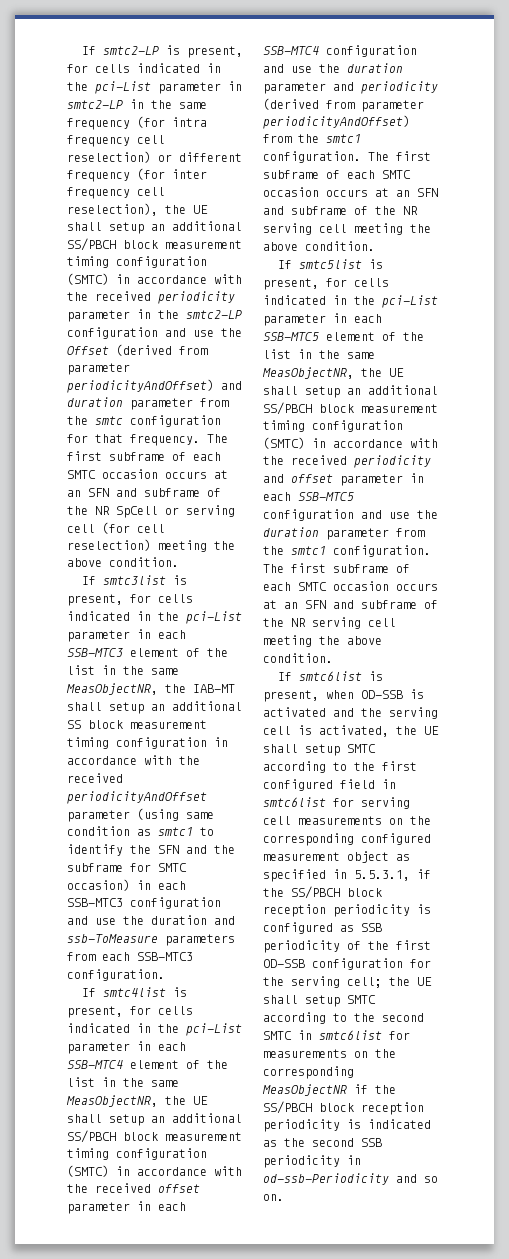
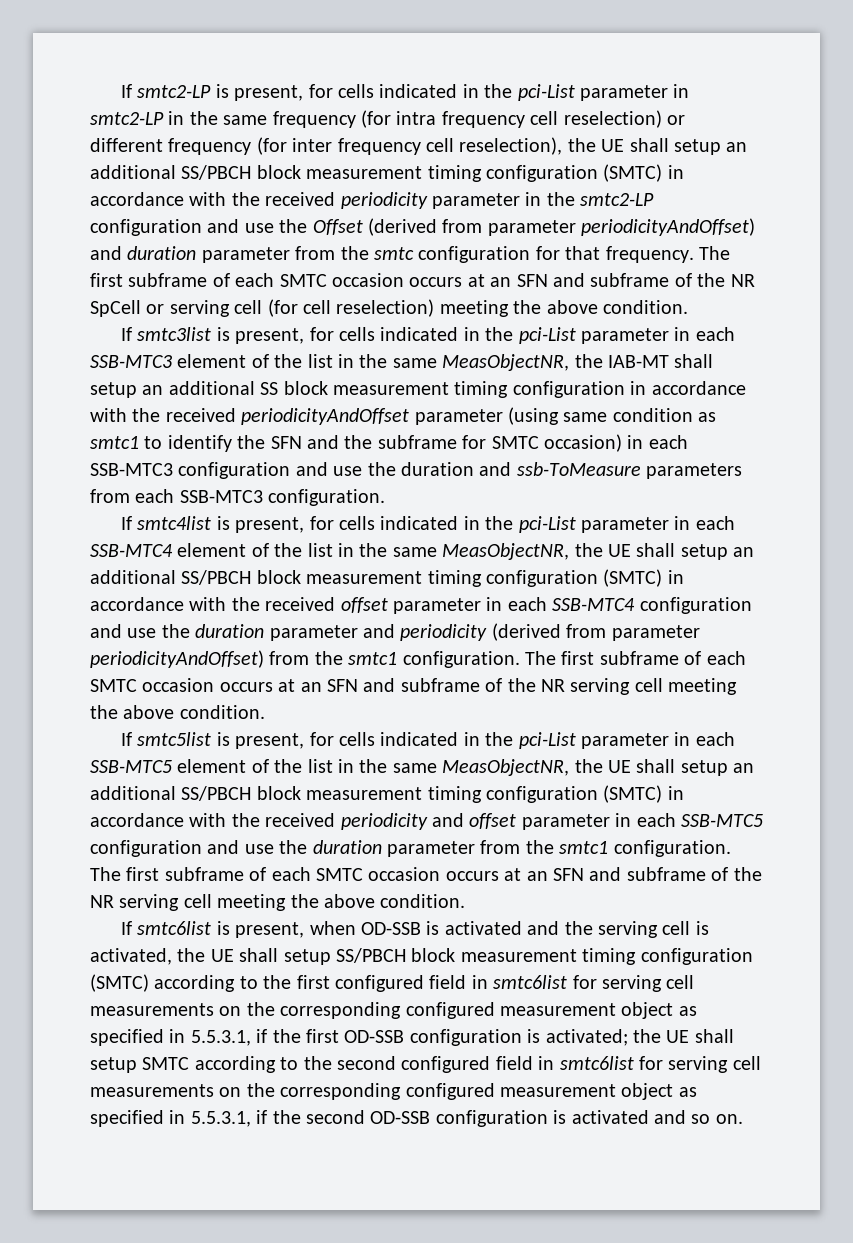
- If smtc6list is present, when OD-SSB is activated and the serving cell is activated, the UE shall setup SMTC according to the first configured field in smtc6list for serving cell measurements on the corresponding configured measurement object as specified in 5.5.3.1, if the SS/PBCH block reception periodicity is configured as SSB periodicity of the first OD-SSB configuration for the serving cell; the UE shall setup SMTC according to the second SMTC in smtc6list for measurements on the corresponding MeasObjectNR if the SS/PBCH block reception periodicity is indicated as the second SSB periodicity in od-ssb-Periodicity and so on.
+ If smtc6list is present, when OD-SSB is activated and the serving cell is activated, the UE shall setup SS/PBCH block measurement timing configuration (SMTC) according to the first configured field in smtc6list for serving cell measurements on the corresponding configured measurement object as specified in 5.5.3.1, if the first OD-SSB configuration is activated; the UE shall setup SMTC according to the second configured field in smtc6list for serving cell measurements on the corresponding configured measurement object as specified in 5.5.3.1, if the second OD-SSB configuration is activated and so on.

